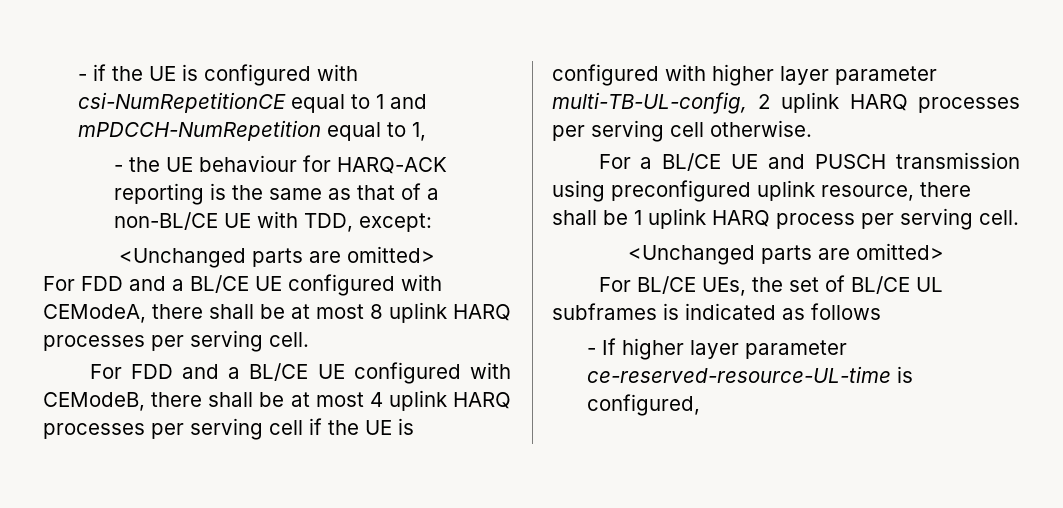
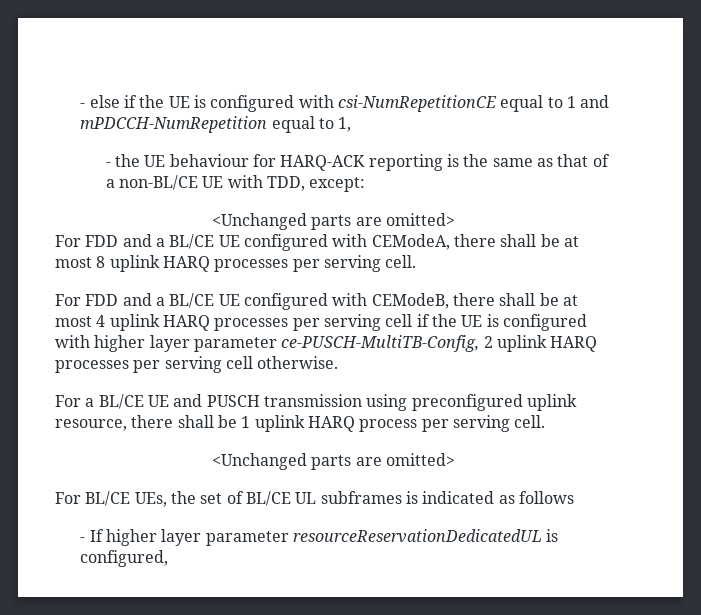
- - if the UE is configured with csi-NumRepetitionCE equal to 1 and mPDCCH-NumRepetition equal to 1,
+ - else if the UE is configured with csi-NumRepetitionCE equal to 1 and mPDCCH-NumRepetition equal to 1,
- For FDD and a BL/CE UE configured with CEModeB, there shall be at most 4 uplink HARQ processes per serving cell if the UE is configured with higher layer parameter multi-TB-UL-config, 2 uplink HARQ processes per serving cell otherwise.
+ For FDD and a BL/CE UE configured with CEModeB, there shall be at most 4 uplink HARQ processes per serving cell if the UE is configured with higher layer parameter ce-PUSCH-MultiTB-Config, 2 uplink HARQ processes per serving cell otherwise.
- - If higher layer parameter ce-reserved-resource-UL-time is configured,
+ - If higher layer parameter resourceReservationDedicatedUL is configured,

